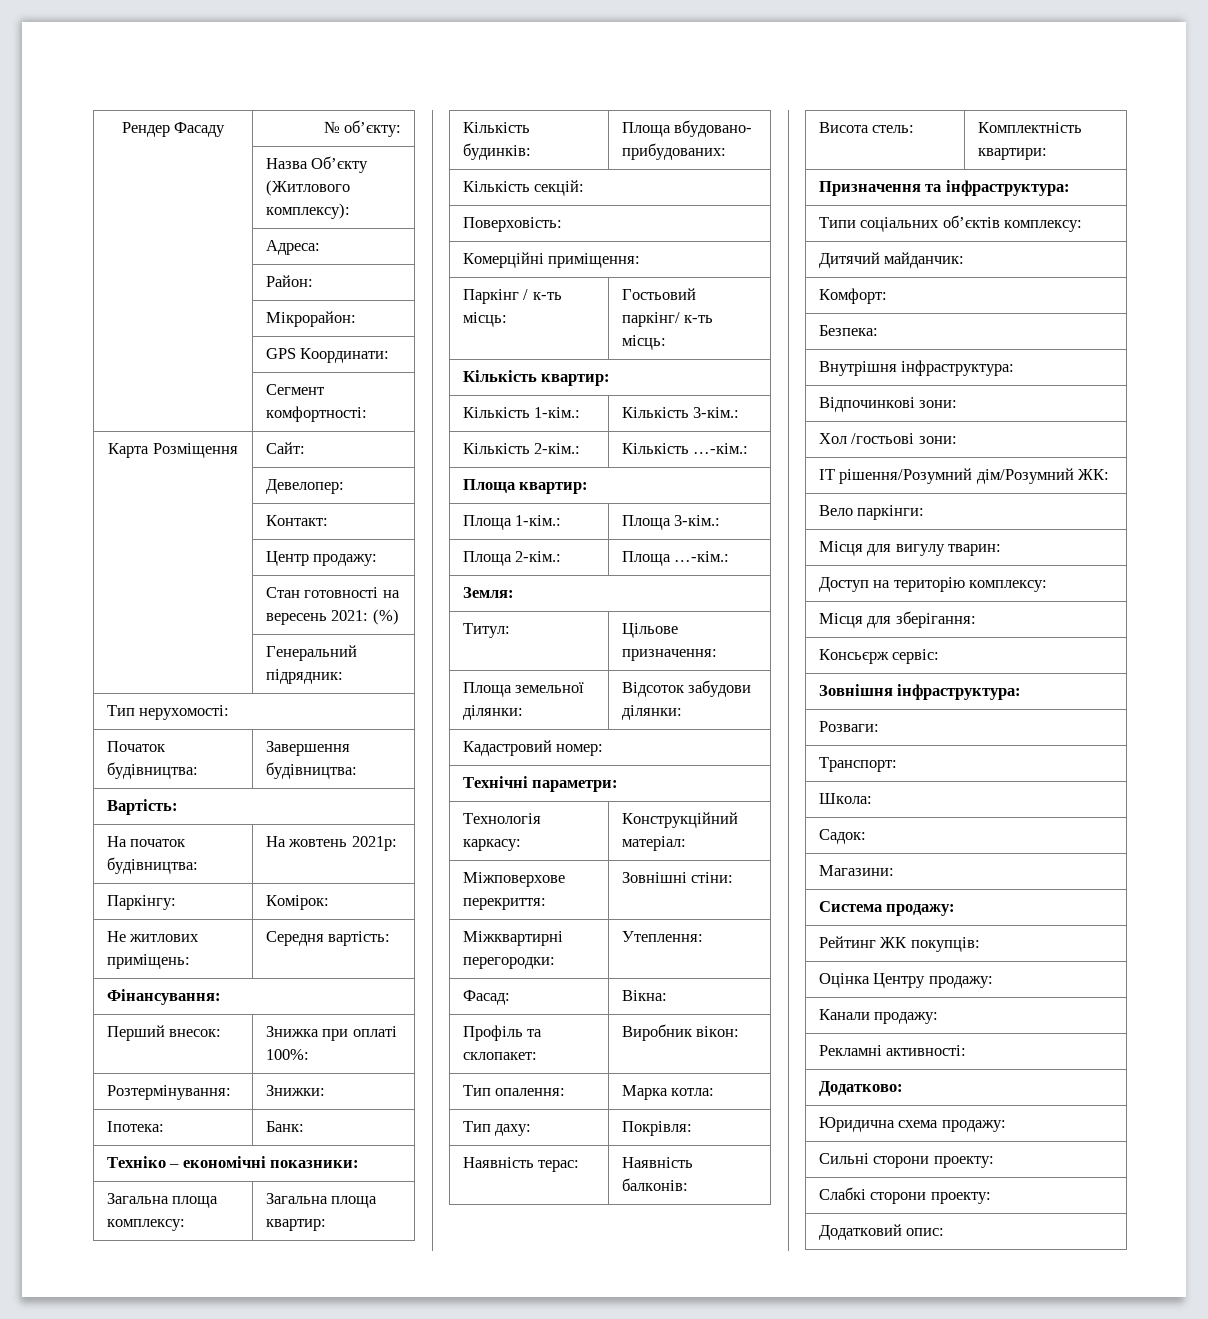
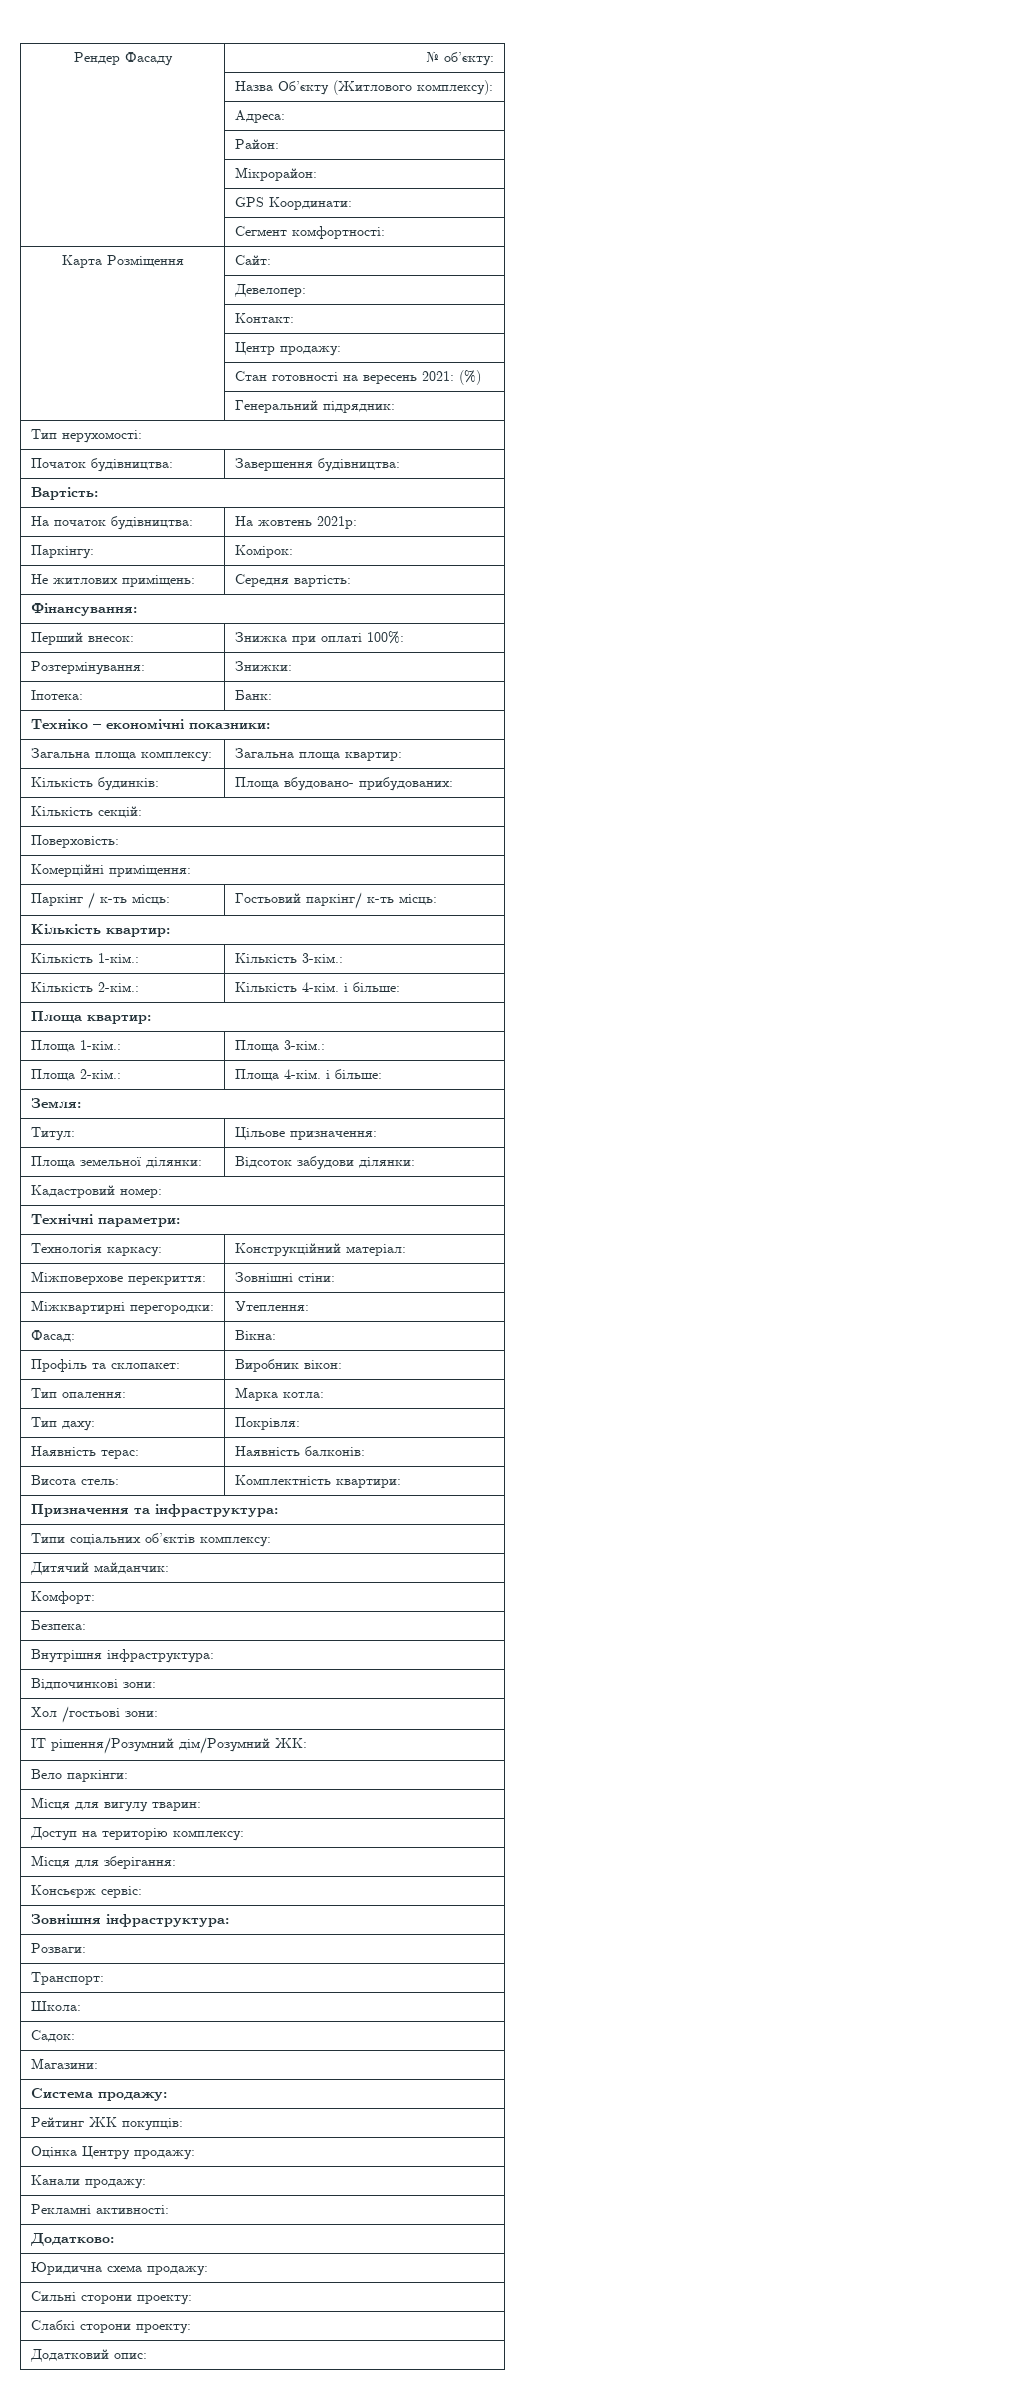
- Кількість 2-кім.: | Кількість …-кім.:
+ Кількість 2-кім.: | Кількість 4-кім. і більше:
- Площа 2-кім.: | Площа …-кім.:
+ Площа 2-кім.: | Площа 4-кім. і більше:

